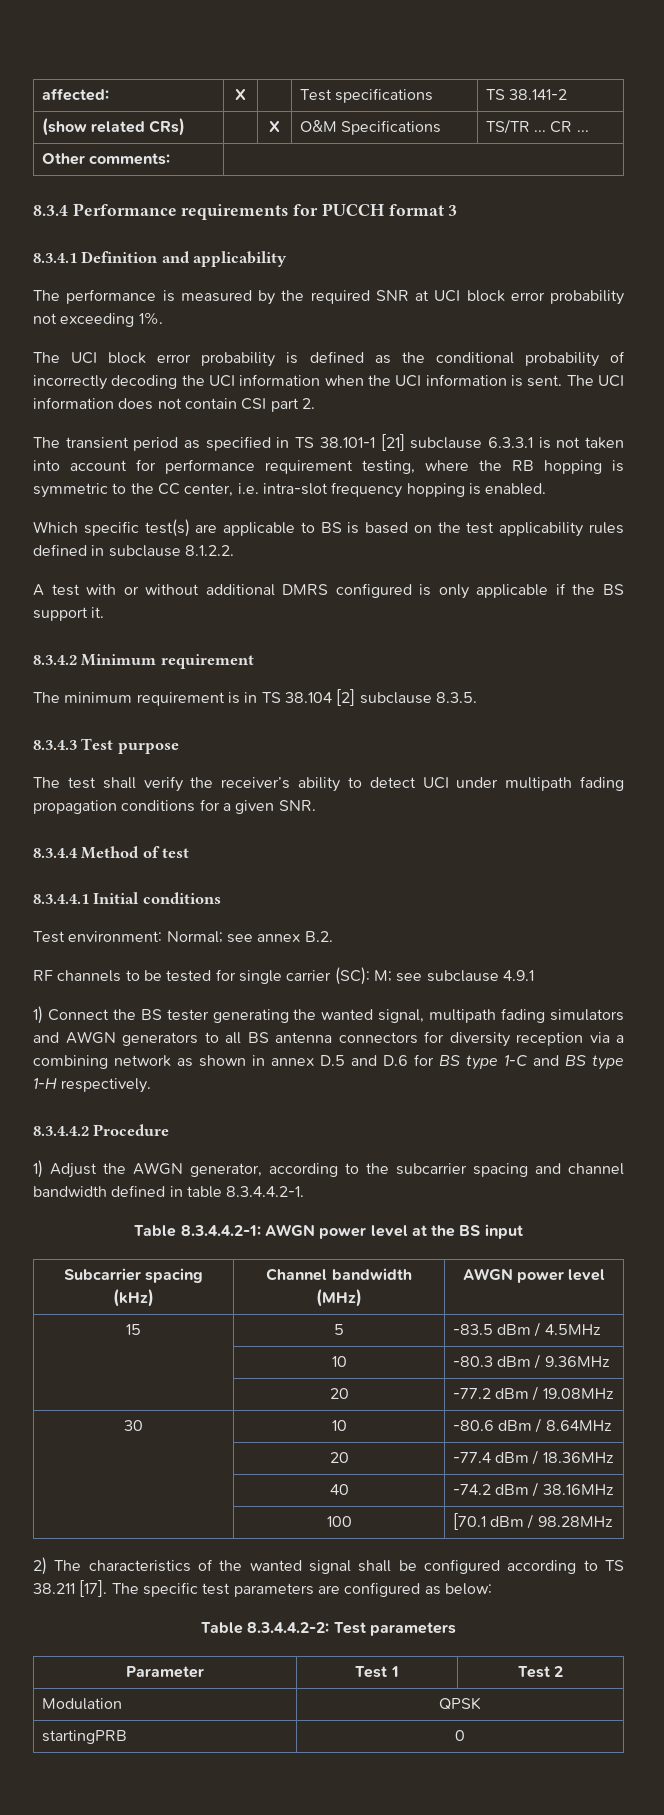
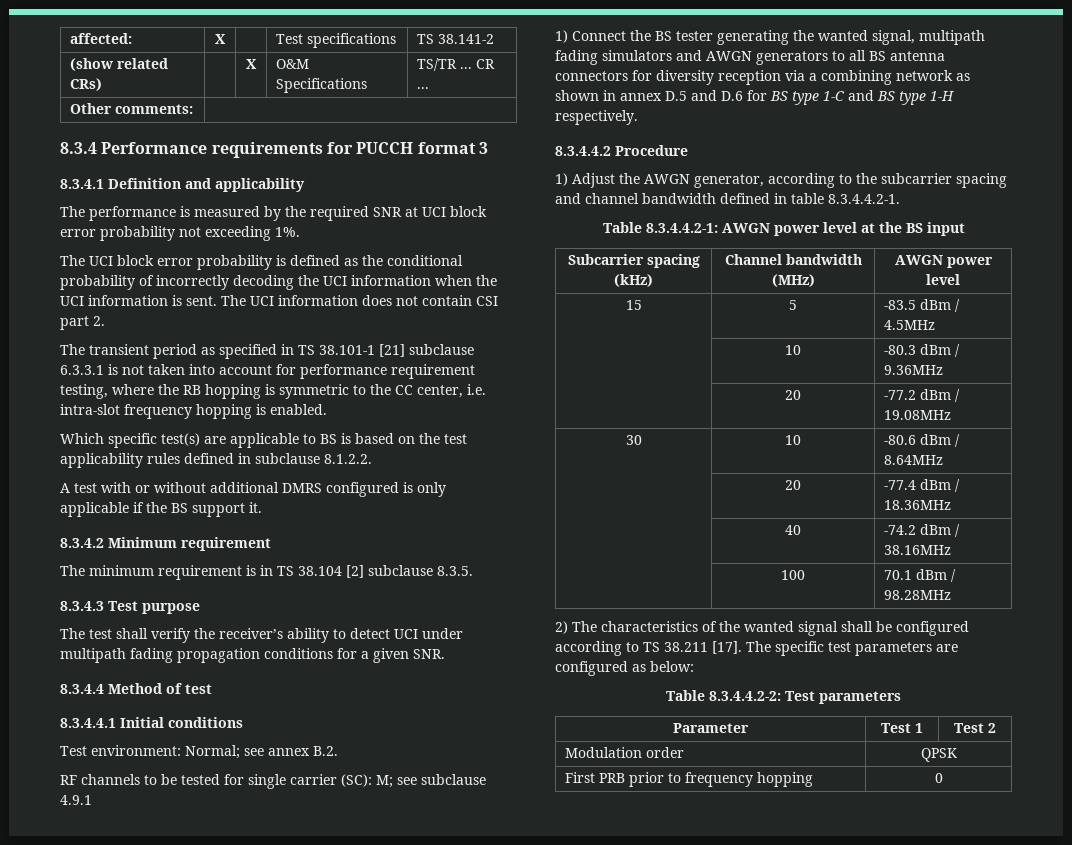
- | 100 | [70.1 dBm / 98.28MHz
+ | 100 | 70.1 dBm / 98.28MHz
- Modulation | QPSK
+ Modulation order | QPSK
- startingPRB | 0
+ First PRB prior to frequency hopping | 0

